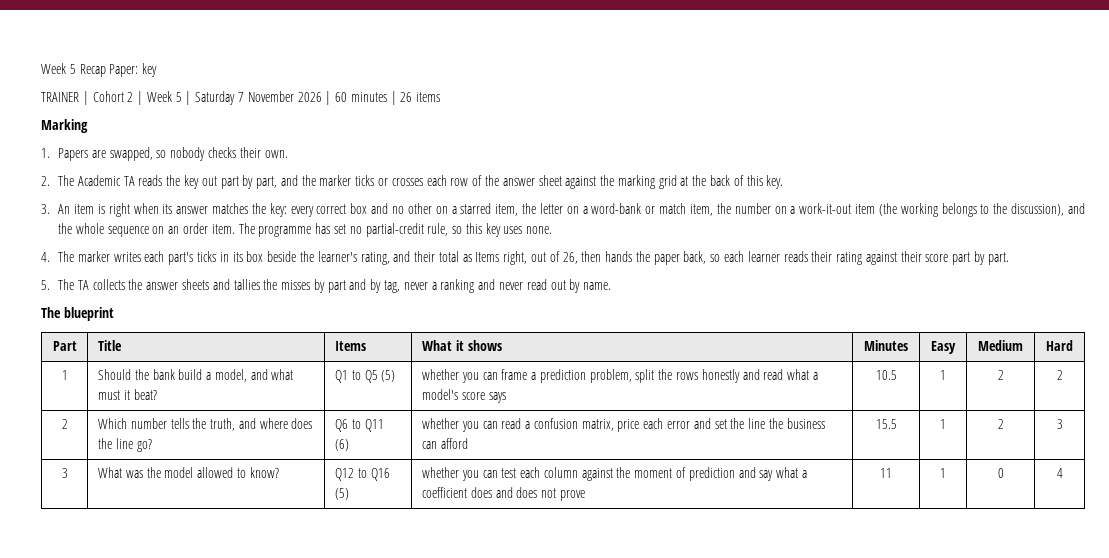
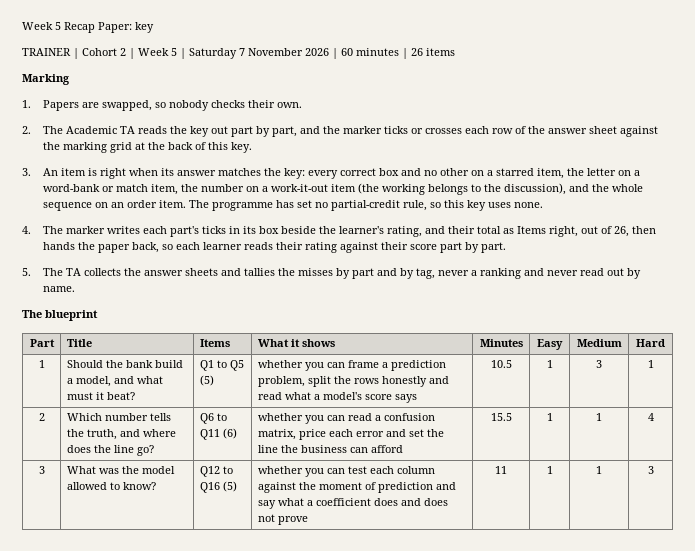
- 1 | Should the bank build a model, and what must it beat? | Q1 to Q5 (5) | whether you can frame a prediction problem, split the rows honestly and read what a model's score says | 10.5 | 1 | 2 | 2
+ 1 | Should the bank build a model, and what must it beat? | Q1 to Q5 (5) | whether you can frame a prediction problem, split the rows honestly and read what a model's score says | 10.5 | 1 | 3 | 1
- 2 | Which number tells the truth, and where does the line go? | Q6 to Q11 (6) | whether you can read a confusion matrix, price each error and set the line the business can afford | 15.5 | 1 | 2 | 3
+ 2 | Which number tells the truth, and where does the line go? | Q6 to Q11 (6) | whether you can read a confusion matrix, price each error and set the line the business can afford | 15.5 | 1 | 1 | 4
- 3 | What was the model allowed to know? | Q12 to Q16 (5) | whether you can test each column against the moment of prediction and say what a coefficient does and does not prove | 11 | 1 | 0 | 4
+ 3 | What was the model allowed to know? | Q12 to Q16 (5) | whether you can test each column against the moment of prediction and say what a coefficient does and does not prove | 11 | 1 | 1 | 3

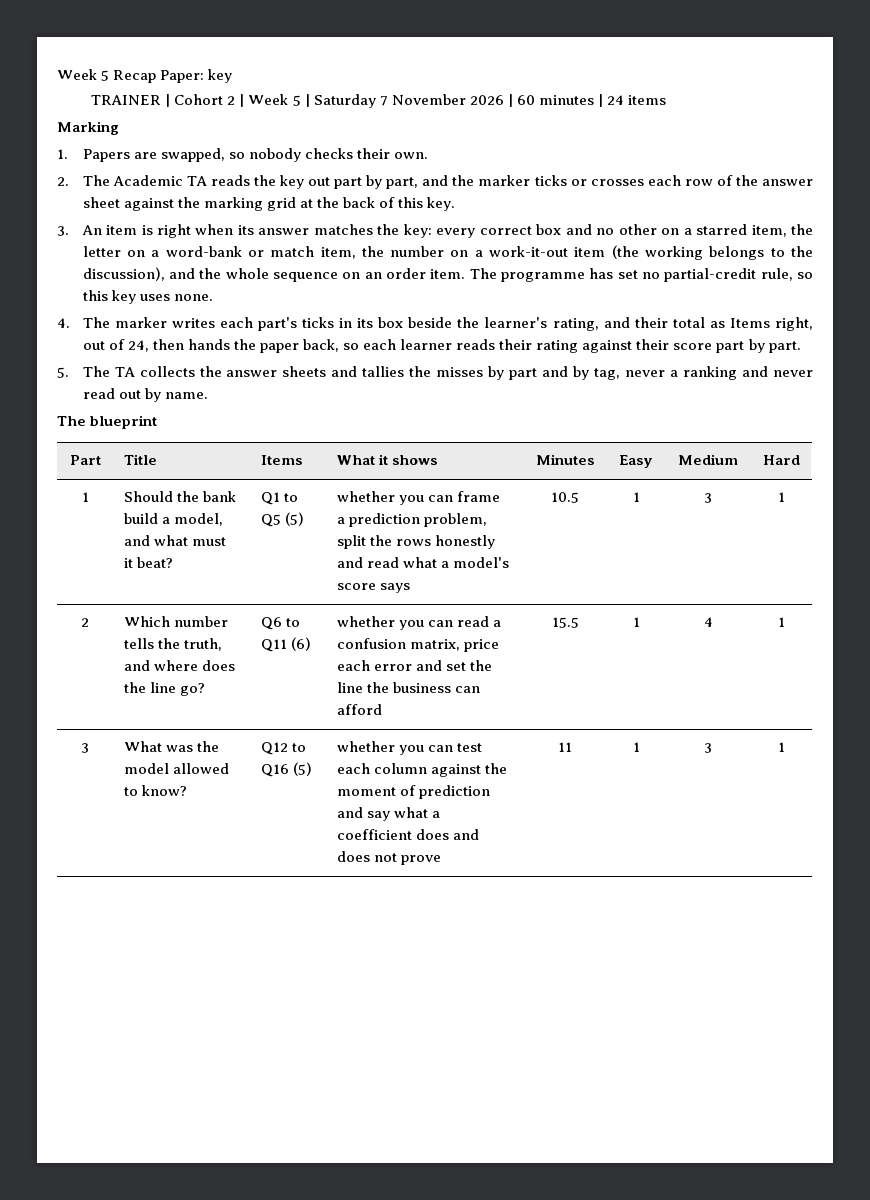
- TRAINER | Cohort 2 | Week 5 | Saturday 7 November 2026 | 60 minutes | 26 items
+ TRAINER | Cohort 2 | Week 5 | Saturday 7 November 2026 | 60 minutes | 24 items
- 4. The marker writes each part's ticks in its box beside the learner's rating, and their total as Items right, out of 26, then hands the paper back, so each learner reads their rating against their score part by part.
+ 4. The marker writes each part's ticks in its box beside the learner's rating, and their total as Items right, out of 24, then hands the paper back, so each learner reads their rating against their score part by part.
- 2 | Which number tells the truth, and where does the line go? | Q6 to Q11 (6) | whether you can read a confusion matrix, price each error and set the line the business can afford | 15.5 | 1 | 1 | 4
+ 2 | Which number tells the truth, and where does the line go? | Q6 to Q11 (6) | whether you can read a confusion matrix, price each error and set the line the business can afford | 15.5 | 1 | 4 | 1
- 3 | What was the model allowed to know? | Q12 to Q16 (5) | whether you can test each column against the moment of prediction and say what a coefficient does and does not prove | 11 | 1 | 1 | 3
+ 3 | What was the model allowed to know? | Q12 to Q16 (5) | whether you can test each column against the moment of prediction and say what a coefficient does and does not prove | 11 | 1 | 3 | 1

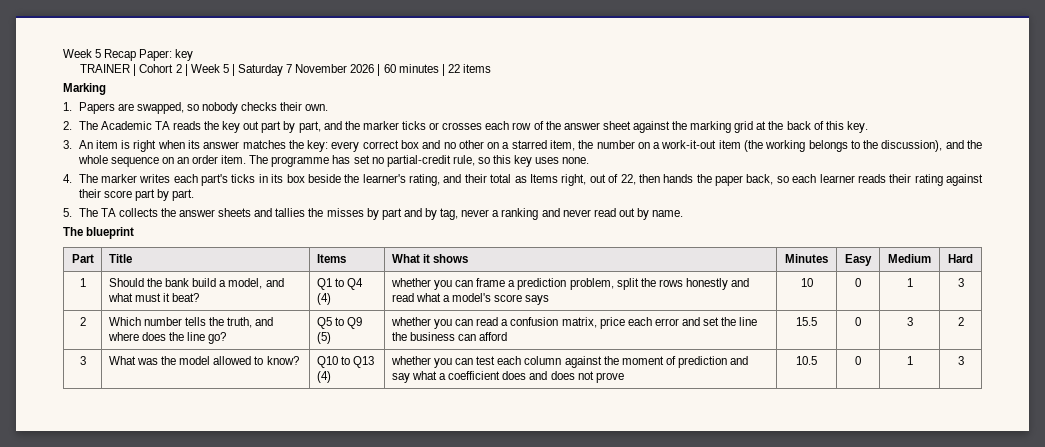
- TRAINER | Cohort 2 | Week 5 | Saturday 7 November 2026 | 60 minutes | 24 items
+ TRAINER | Cohort 2 | Week 5 | Saturday 7 November 2026 | 60 minutes | 22 items
- 3. An item is right when its answer matches the key: every correct box and no other on a starred item, the letter on a word-bank or match item, the number on a work-it-out item (the working belongs to the discussion), and the whole sequence on an order item.
+ 3. An item is right when its answer matches the key: every correct box and no other on a starred item, the number on a work-it-out item (the working belongs to the discussion), and the whole sequence on an order item.
- 4. The marker writes each part's ticks in its box beside the learner's rating, and their total as Items right, out of 24, then hands the paper back, so each learner reads their rating against their score part by part.
+ 4. The marker writes each part's ticks in its box beside the learner's rating, and their total as Items right, out of 22, then hands the paper back, so each learner reads their rating against their score part by part.
- 1 | Should the bank build a model, and what must it beat? | Q1 to Q5 (5) | whether you can frame a prediction problem, split the rows honestly and read what a model's score says | 10.5 | 1 | 3 | 1
+ 1 | Should the bank build a model, and what must it beat? | Q1 to Q4 (4) | whether you can frame a prediction problem, split the rows honestly and read what a model's score says | 10 | 0 | 1 | 3
- 2 | Which number tells the truth, and where does the line go? | Q6 to Q11 (6) | whether you can read a confusion matrix, price each error and set the line the business can afford | 15.5 | 1 | 4 | 1
+ 2 | Which number tells the truth, and where does the line go? | Q5 to Q9 (5) | whether you can read a confusion matrix, price each error and set the line the business can afford | 15.5 | 0 | 3 | 2
- 3 | What was the model allowed to know? | Q12 to Q16 (5) | whether you can test each column against the moment of prediction and say what a coefficient does and does not prove | 11 | 1 | 3 | 1
+ 3 | What was the model allowed to know? | Q10 to Q13 (4) | whether you can test each column against the moment of prediction and say what a coefficient does and does not prove | 10.5 | 0 | 1 | 3

